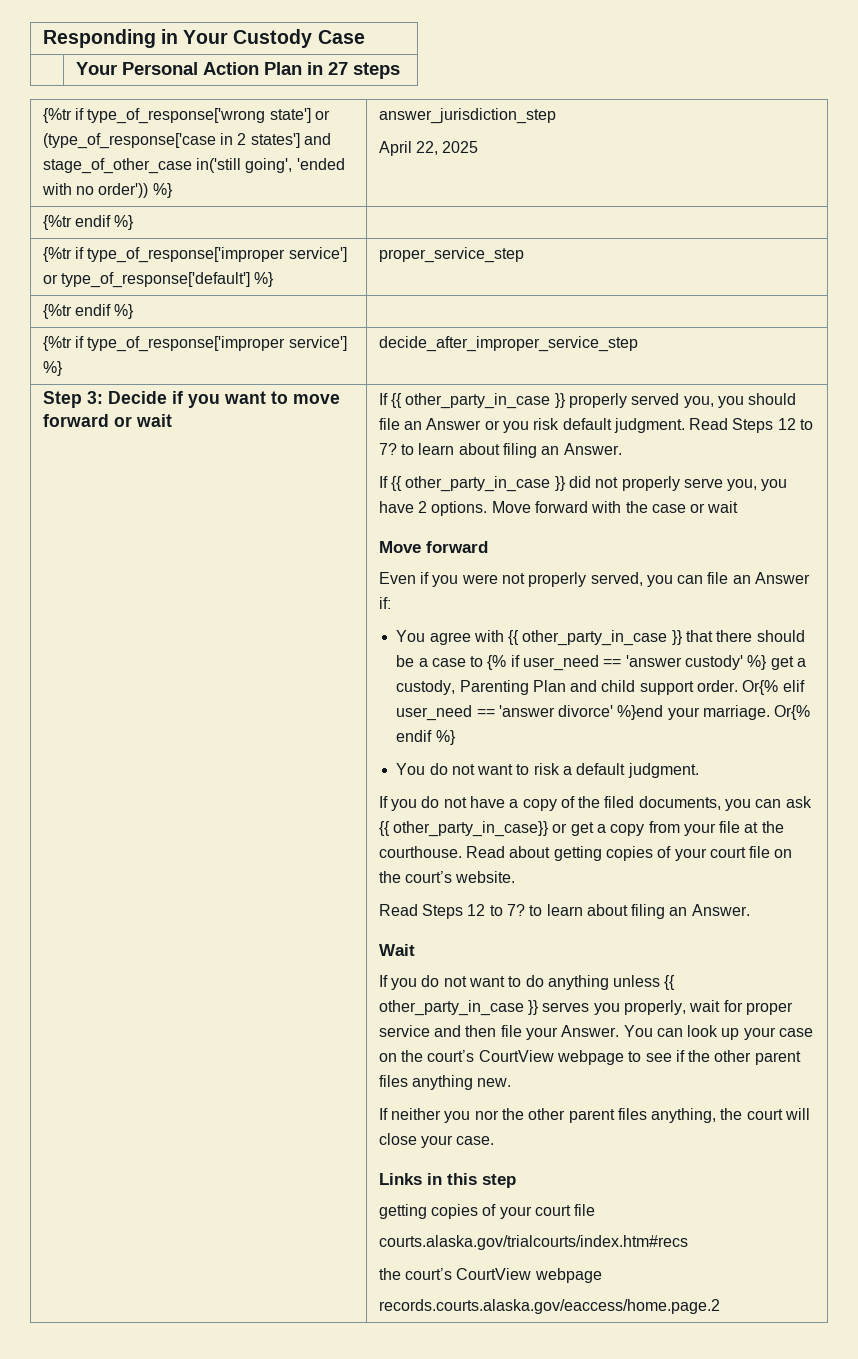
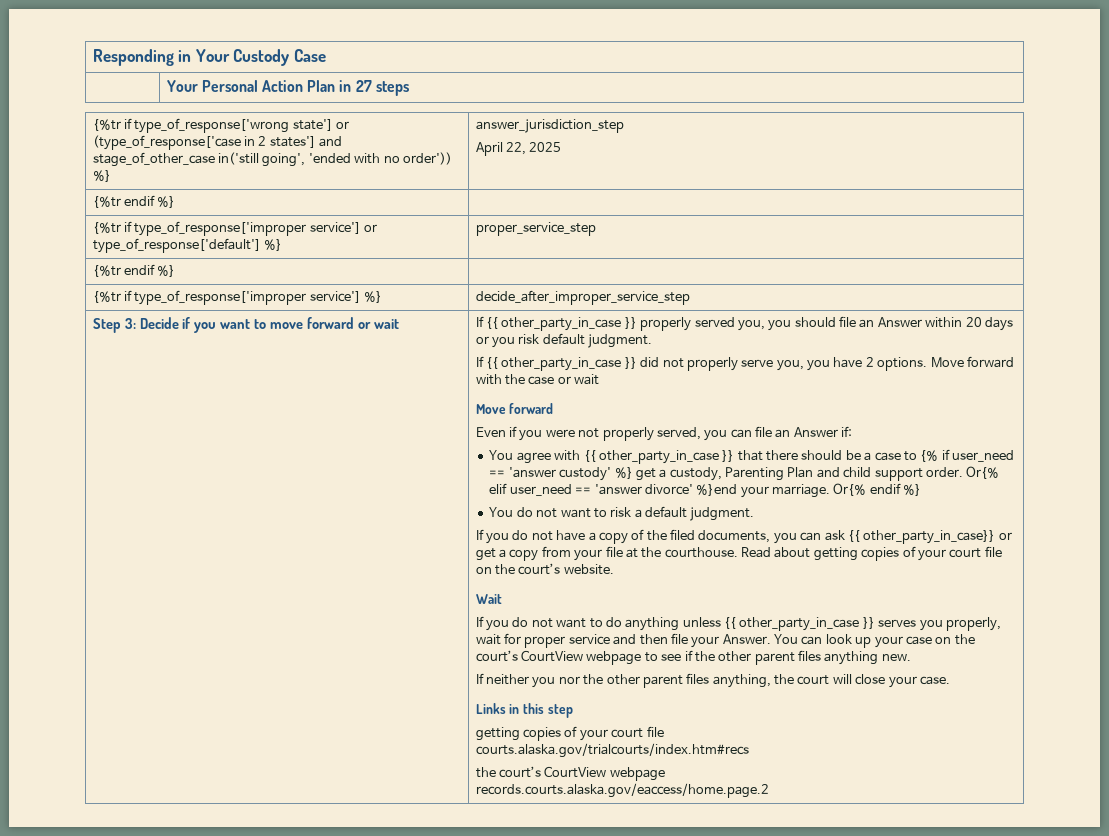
- If {{ other_party_in_case }} properly served you, you should file an Answer or you risk default judgment. Read Steps 12 to 7? to learn about filing an Answer.
+ If {{ other_party_in_case }} properly served you, you should file an Answer within 20 days or you risk default judgment.
  Read about getting copies of your court file on the court’s website.
- Read Steps 12 to 7? to learn about filing an Answer.

